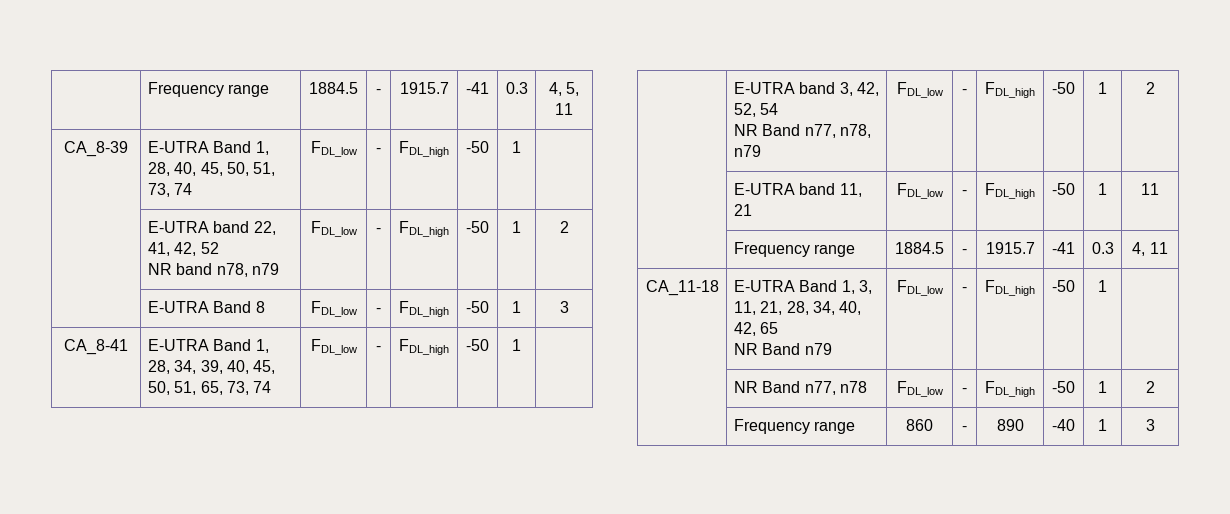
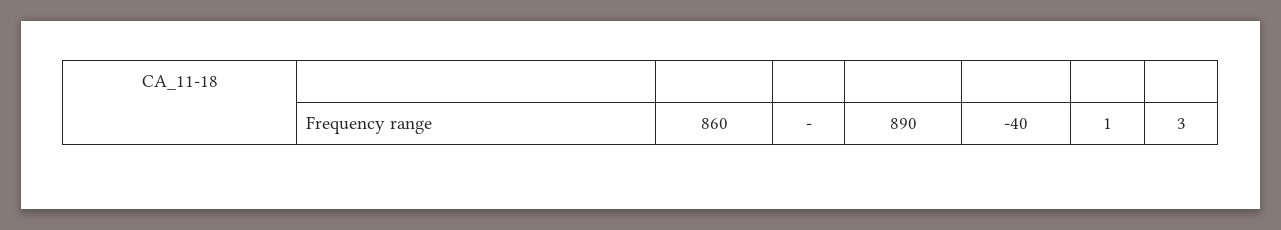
- | Frequency range | 1884.5 | - | 1915.7 | -41 | 0.3 | 4, 5, 11
- CA_8-39 | E-UTRA Band 1, 28, 40, 45, 50, 51, 73, 74 | FDL_low | - | FDL_high | -50 | 1 |
- | E-UTRA band 22, 41, 42, 52
- NR band n78, n79 | FDL_low | - | FDL_high | -50 | 1 | 2
- | E-UTRA Band 8 | FDL_low | - | FDL_high | -50 | 1 | 3
- CA_8-41 | E-UTRA Band 1, 28, 34, 39, 40, 45, 50, 51, 65, 73, 74 | FDL_low | - | FDL_high | -50 | 1 |
- | E-UTRA band 3, 42, 52, 54
- NR Band n77, n78, n79 | FDL_low | - | FDL_high | -50 | 1 | 2
- | E-UTRA band 11, 21 | FDL_low | - | FDL_high | -50 | 1 | 11
- | Frequency range | 1884.5 | - | 1915.7 | -41 | 0.3 | 4, 11
- CA_11-18 | E-UTRA Band 1, 3, 11, 21, 28, 34, 40, 42, 65
- NR Band n79 | FDL_low | - | FDL_high | -50 | 1 |
- | NR Band n77, n78 | FDL_low | - | FDL_high | -50 | 1 | 2
+ CA_11-18 | | | | | | |

